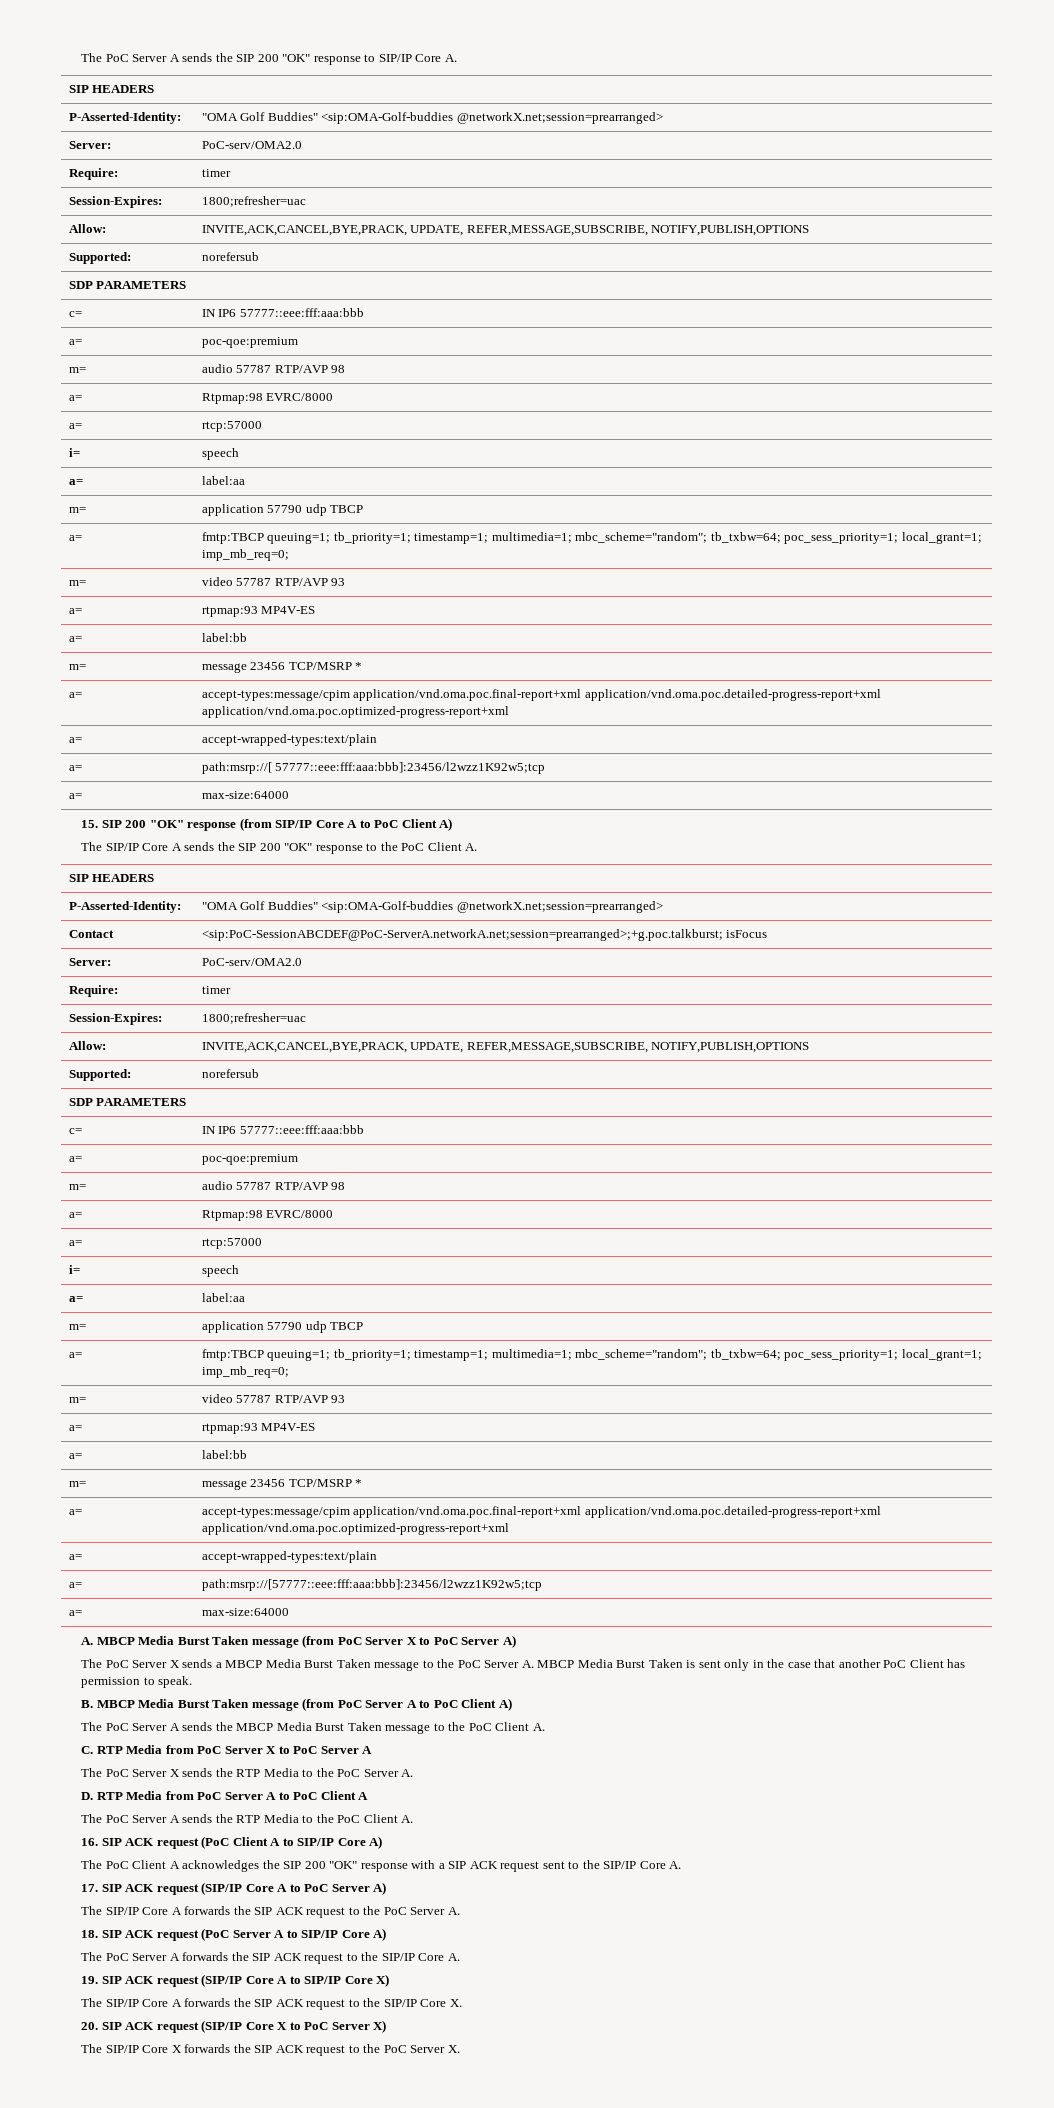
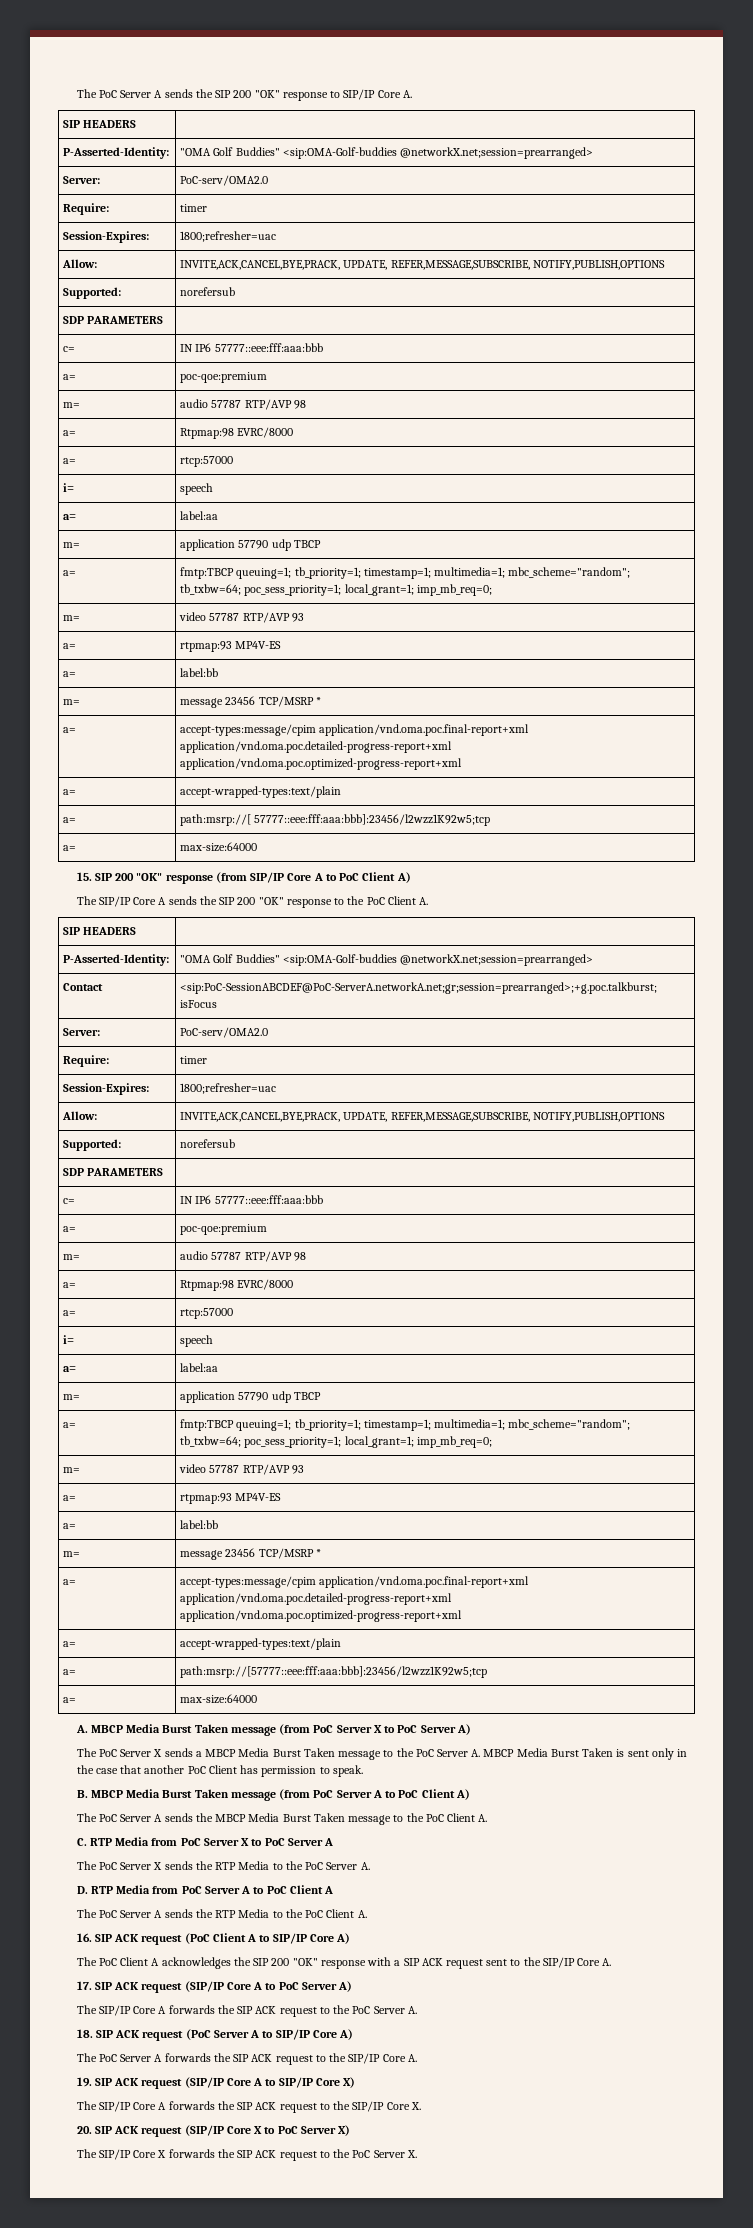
- Contact | <sip:PoC-SessionABCDEF@PoC-ServerA.networkA.net;session=prearranged>;+g.poc.talkburst; isFocus
+ Contact | <sip:PoC-SessionABCDEF@PoC-ServerA.networkA.net;gr;session=prearranged>;+g.poc.talkburst; isFocus

